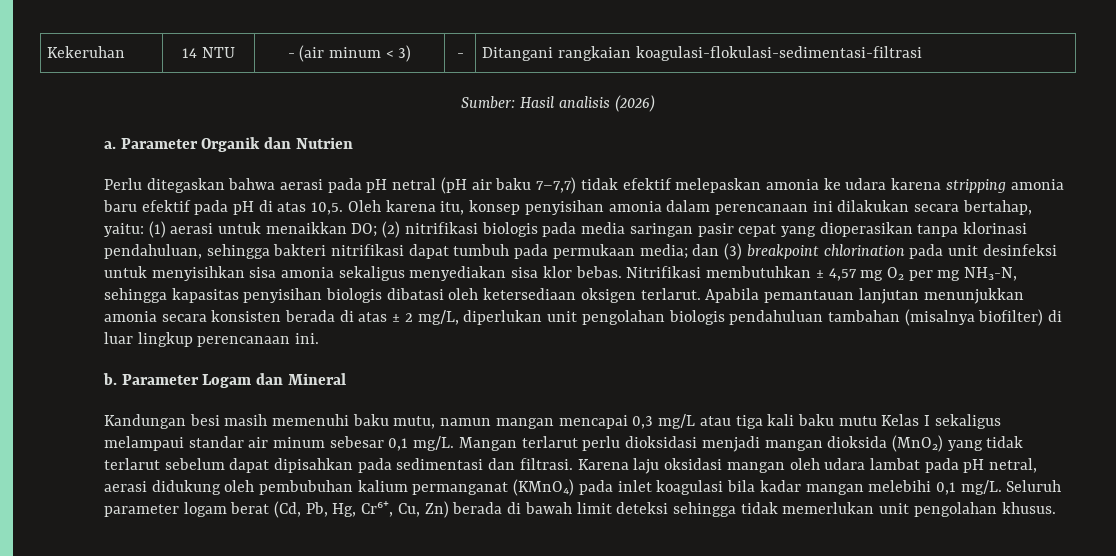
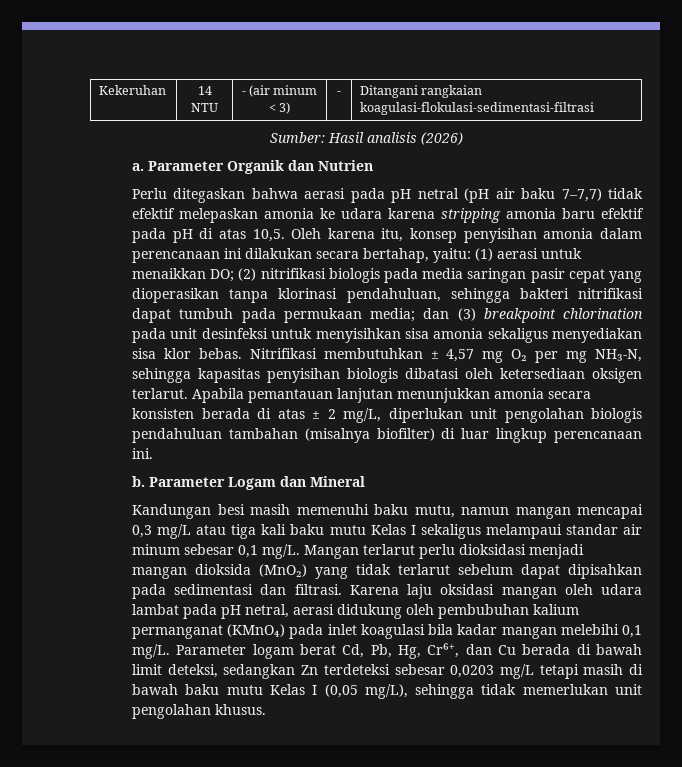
- Seluruh parameter logam berat (Cd, Pb, Hg, Cr⁶⁺, Cu, Zn) berada di bawah limit deteksi sehingga tidak memerlukan unit pengolahan khusus.
+ Parameter logam berat Cd, Pb, Hg, Cr⁶⁺, dan Cu berada di bawah limit deteksi, sedangkan Zn terdeteksi sebesar 0,0203 mg/L tetapi masih di bawah baku mutu Kelas I (0,05 mg/L), sehingga tidak memerlukan unit pengolahan khusus.

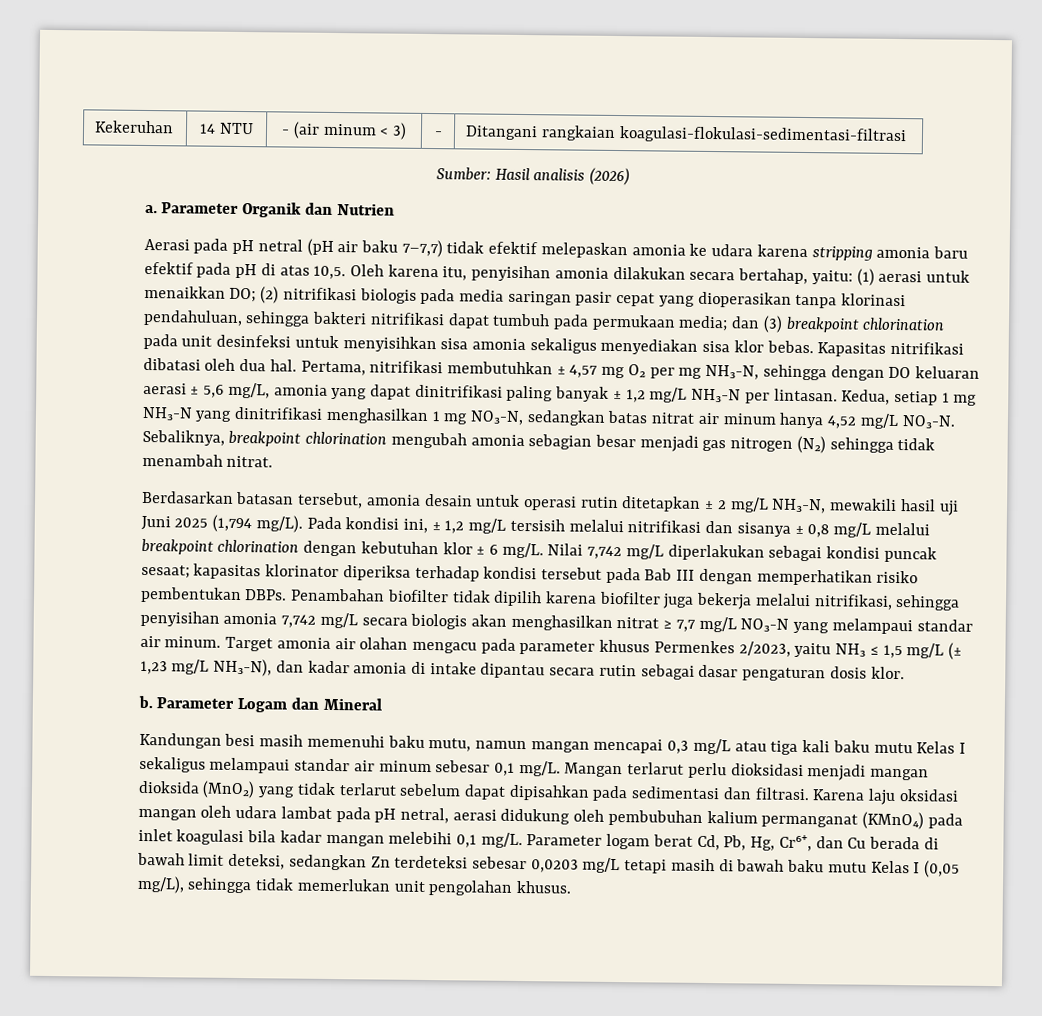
- Perlu ditegaskan bahwa aerasi pada pH netral (pH air baku 7–7,7) tidak efektif melepaskan amonia ke udara karena stripping amonia baru efektif pada pH di atas 10,5.
+ Aerasi pada pH netral (pH air baku 7–7,7) tidak efektif melepaskan amonia ke udara karena stripping amonia baru efektif pada pH di atas 10,5.
- Oleh karena itu, konsep penyisihan amonia dalam perencanaan ini dilakukan secara bertahap, yaitu: (1) aerasi untuk menaikkan DO; (2) nitrifikasi biologis pada media saringan pasir cepat yang dioperasikan tanpa klorinasi pendahuluan, sehingga bakteri nitrifikasi dapat tumbuh pada permukaan media; dan (3) breakpoint chlorination pada unit desinfeksi untuk menyisihkan sisa amonia sekaligus menyediakan sisa klor bebas.
+ Oleh karena itu, penyisihan amonia dilakukan secara bertahap, yaitu: (1) aerasi untuk menaikkan DO; (2) nitrifikasi biologis pada media saringan pasir cepat yang dioperasikan tanpa klorinasi pendahuluan, sehingga bakteri nitrifikasi dapat tumbuh pada permukaan media; dan (3) breakpoint chlorination pada unit desinfeksi untuk menyisihkan sisa amonia sekaligus menyediakan sisa klor bebas.
- Nitrifikasi membutuhkan ± 4,57 mg O₂ per mg NH₃-N, sehingga kapasitas penyisihan biologis dibatasi oleh ketersediaan oksigen terlarut. Apabila pemantauan lanjutan menunjukkan amonia secara konsisten berada di atas ± 2 mg/L, diperlukan unit pengolahan biologis pendahuluan tambahan (misalnya biofilter) di luar lingkup perencanaan ini.
+ Kapasitas nitrifikasi dibatasi oleh dua hal. Pertama, nitrifikasi membutuhkan ± 4,57 mg O₂ per mg NH₃-N, sehingga dengan DO keluaran aerasi ± 5,6 mg/L, amonia yang dapat dinitrifikasi paling banyak ± 1,2 mg/L NH₃-N per lintasan. Kedua, setiap 1 mg NH₃-N yang dinitrifikasi menghasilkan 1 mg NO₃-N, sedangkan batas nitrat air minum hanya 4,52 mg/L NO₃-N. Sebaliknya, breakpoint chlorination mengubah amonia sebagian besar menjadi gas nitrogen (N₂) sehingga tidak menambah nitrat.
+ Berdasarkan batasan tersebut, amonia desain untuk operasi rutin ditetapkan ± 2 mg/L NH₃-N, mewakili hasil uji Juni 2025 (1,794 mg/L). Pada kondisi ini, ± 1,2 mg/L tersisih melalui nitrifikasi dan sisanya ± 0,8 mg/L melalui breakpoint chlorination dengan kebutuhan klor ± 6 mg/L. Nilai 7,742 mg/L diperlakukan sebagai kondisi puncak sesaat; kapasitas klorinator diperiksa terhadap kondisi tersebut pada Bab III dengan memperhatikan risiko pembentukan DBPs. Penambahan biofilter tidak dipilih karena biofilter juga bekerja melalui nitrifikasi, sehingga penyisihan amonia 7,742 mg/L secara biologis akan menghasilkan nitrat ≥ 7,7 mg/L NO₃-N yang melampaui standar air minum. Target amonia air olahan mengacu pada parameter khusus Permenkes 2/2023, yaitu NH₃ ≤ 1,5 mg/L (± 1,23 mg/L NH₃-N), dan kadar amonia di intake dipantau secara rutin sebagai dasar pengaturan dosis klor.

